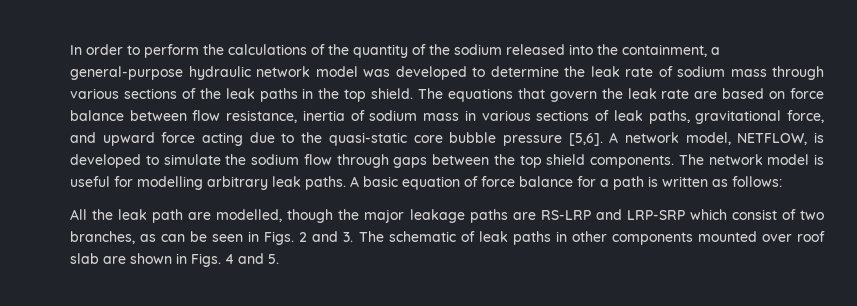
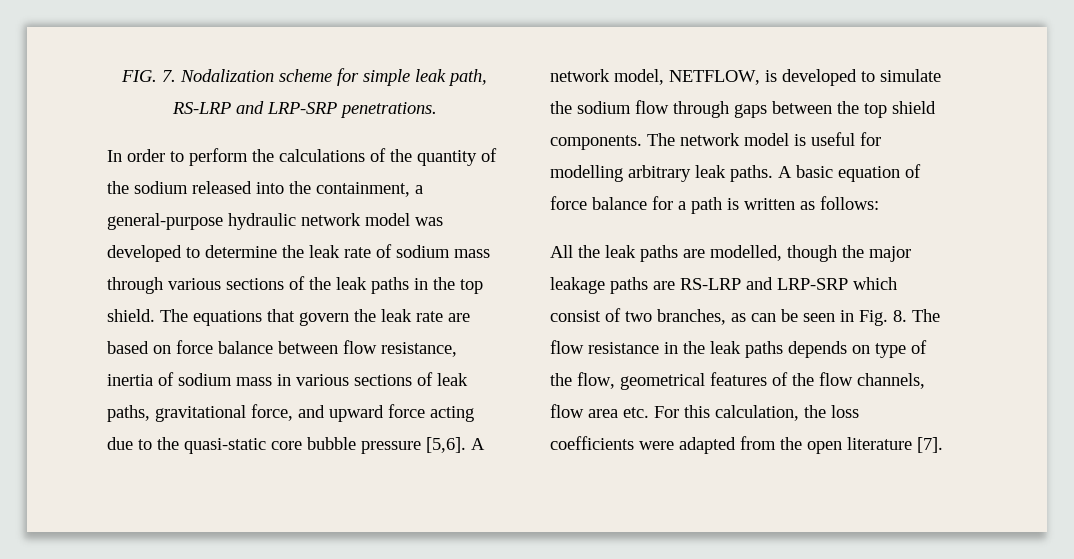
+ FIG. 7. Nodalization scheme for simple leak path, RS-LRP and LRP-SRP penetrations.
- All the leak path are modelled, though the major leakage paths are RS-LRP and LRP-SRP which consist of two branches, as can be seen in Figs. 2 and 3. The schematic of leak paths in other components mounted over roof slab are shown in Figs. 4 and 5.
+ All the leak paths are modelled, though the major leakage paths are RS-LRP and LRP-SRP which consist of two branches, as can be seen in Fig. 8. The flow resistance in the leak paths depends on type of the flow, geometrical features of the flow channels, flow area etc. For this calculation, the loss coefficients were adapted from the open literature [7].

